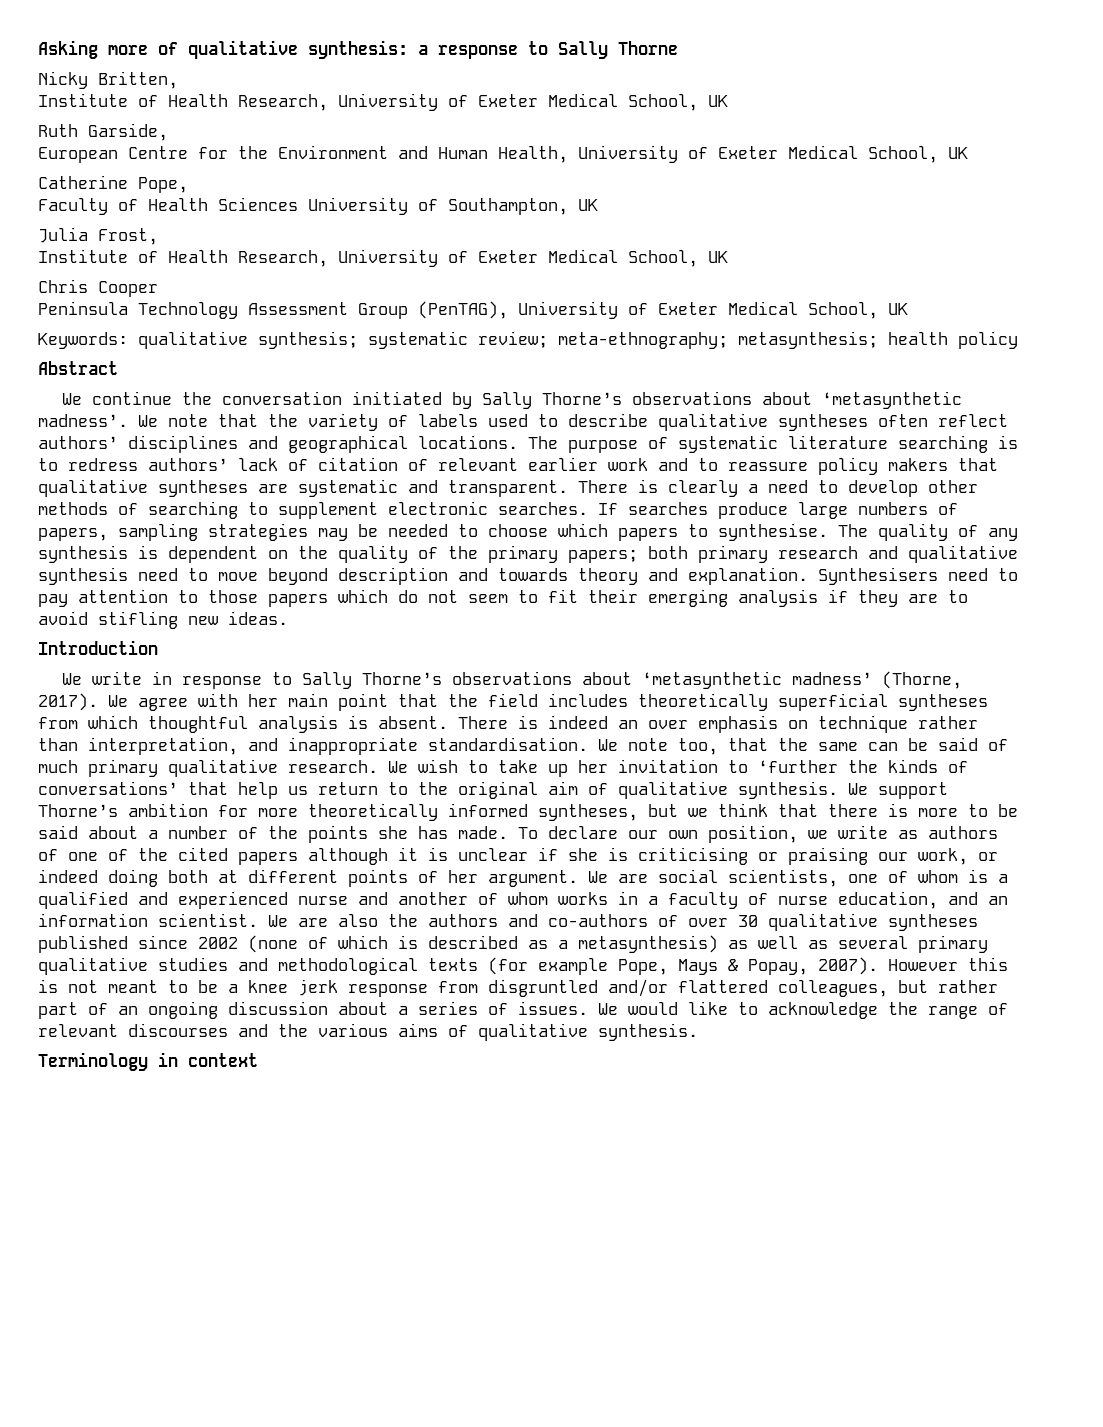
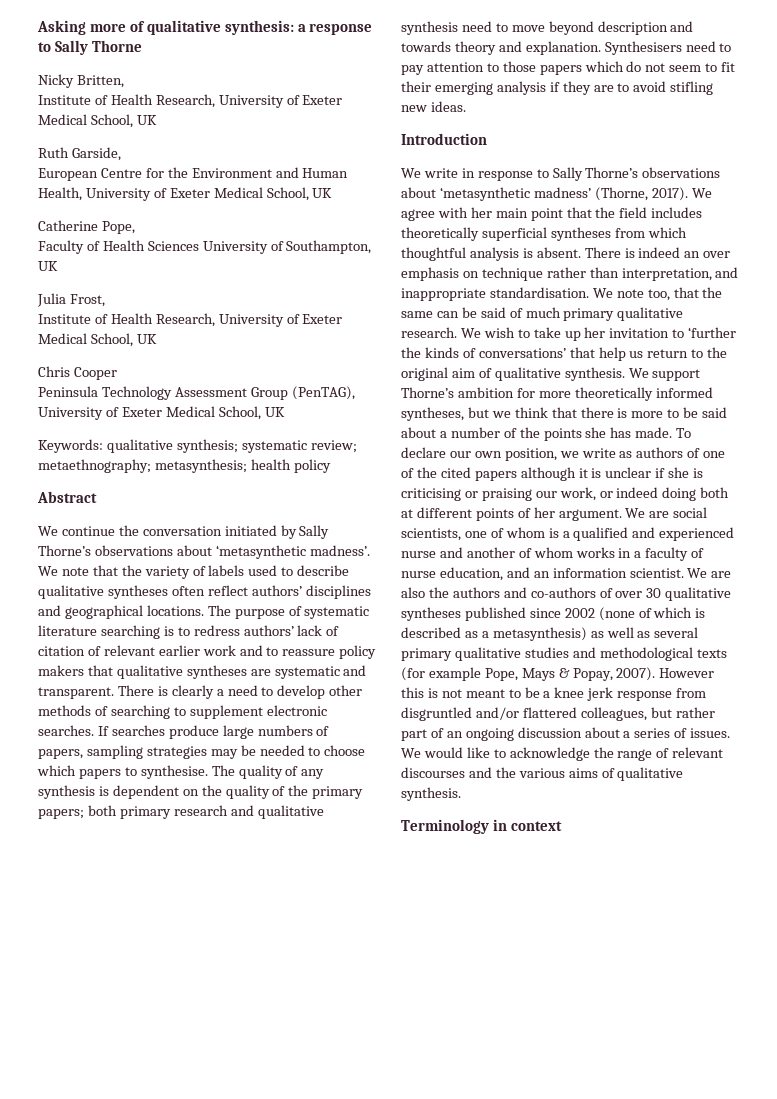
- Keywords: qualitative synthesis; systematic review; meta-ethnography; metasynthesis; health policy
+ Keywords: qualitative synthesis; systematic review; metaethnography; metasynthesis; health policy

